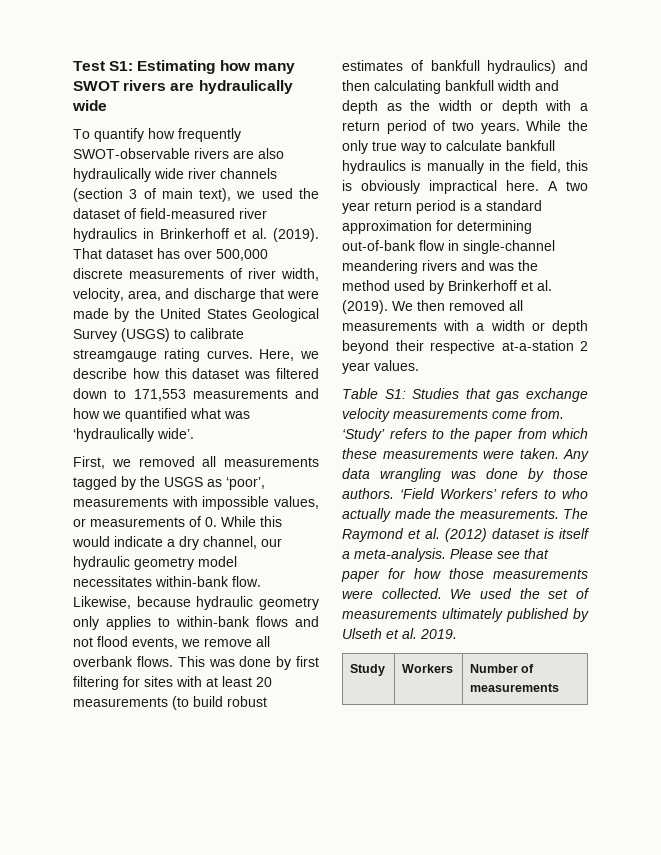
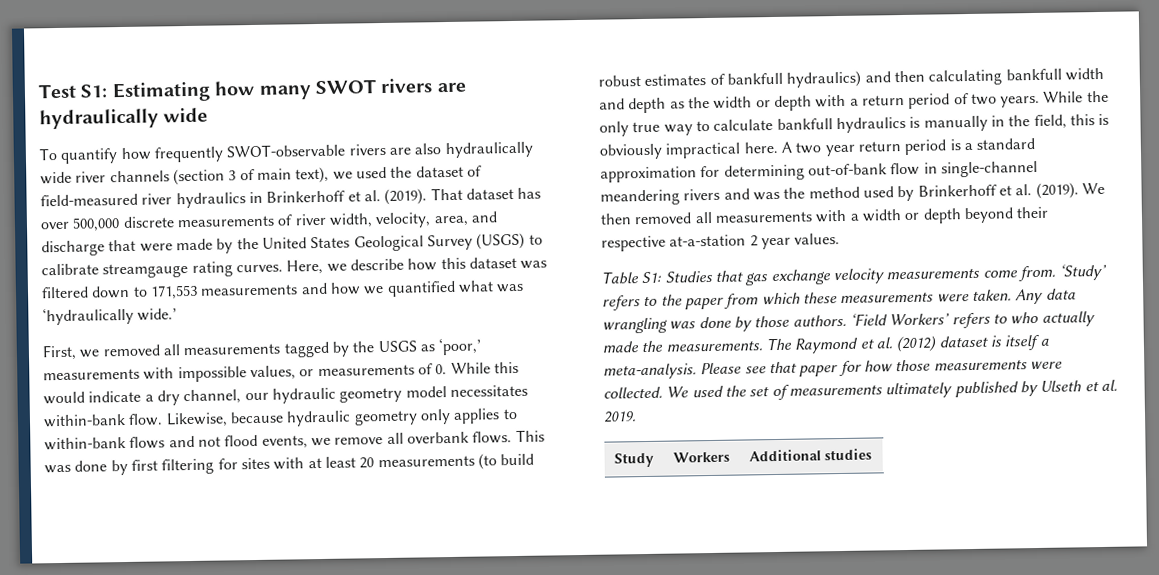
- Here, we describe how this dataset was filtered down to 171,553 measurements and how we quantified what was ‘hydraulically wide’.
+ Here, we describe how this dataset was filtered down to 171,553 measurements and how we quantified what was ‘hydraulically wide.’
- First, we removed all measurements tagged by the USGS as ‘poor’, measurements with impossible values, or measurements of 0. While this would indicate a dry channel, our hydraulic geometry model necessitates within-bank flow.
+ First, we removed all measurements tagged by the USGS as ‘poor,’ measurements with impossible values, or measurements of 0. While this would indicate a dry channel, our hydraulic geometry model necessitates within-bank flow.
- Study | Workers | Number of measurements
+ Study | Workers | Additional studies

